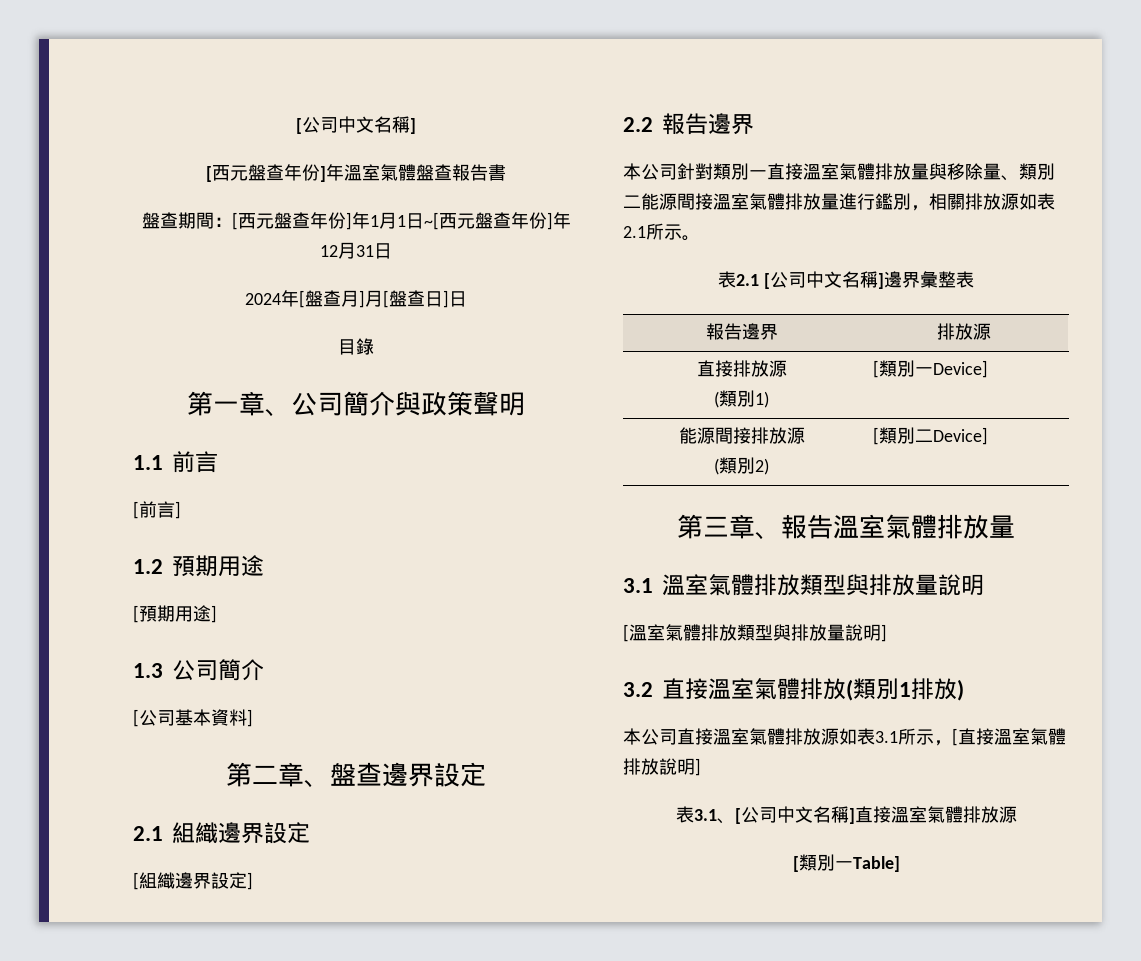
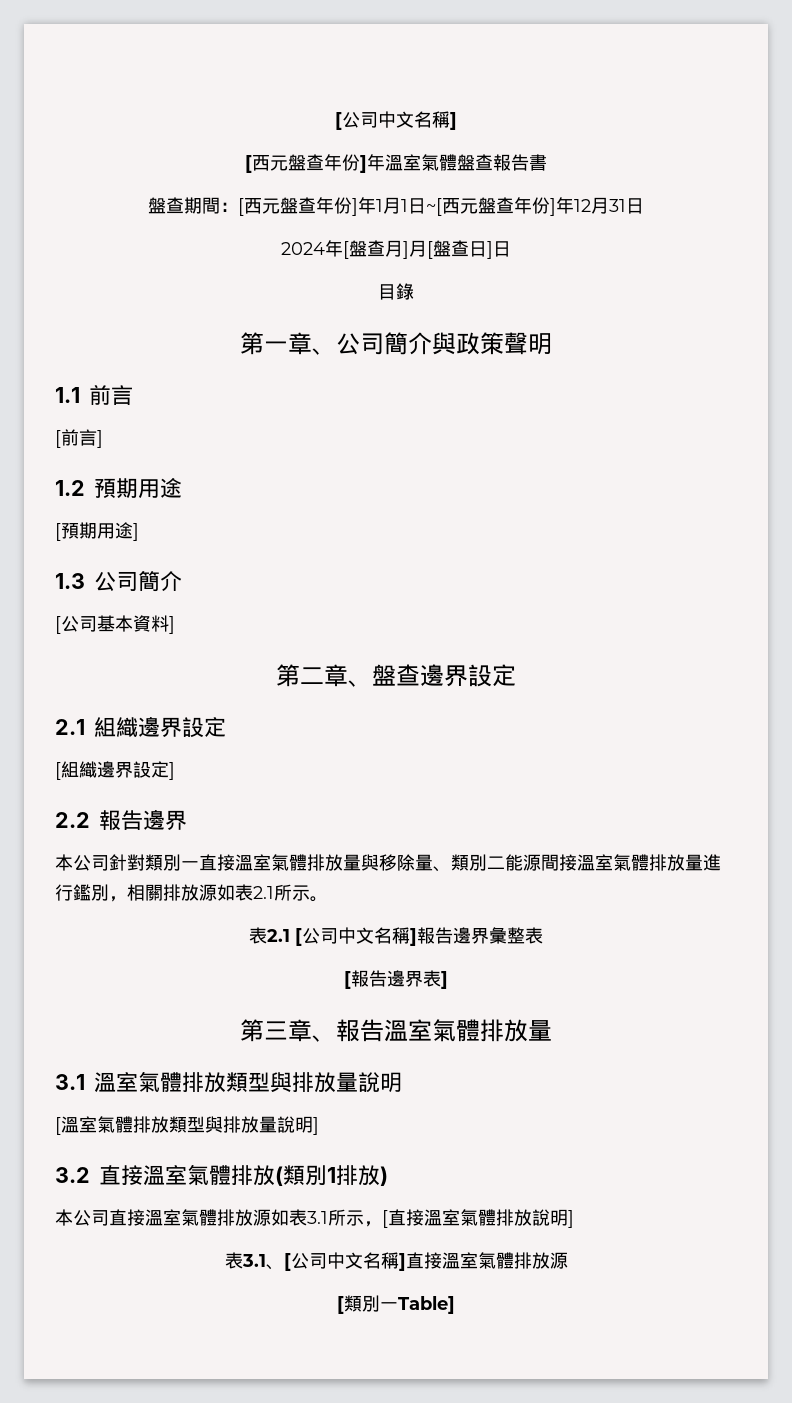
- 表2.1 [公司中文名稱]邊界彙整表
+ 表2.1 [公司中文名稱]報告邊界彙整表
- 報告邊界 | 排放源
- 直接排放源
- (類別1) | [類別一Device]
- 能源間接排放源
- (類別2) | [類別二Device]
+ [報告邊界表]

